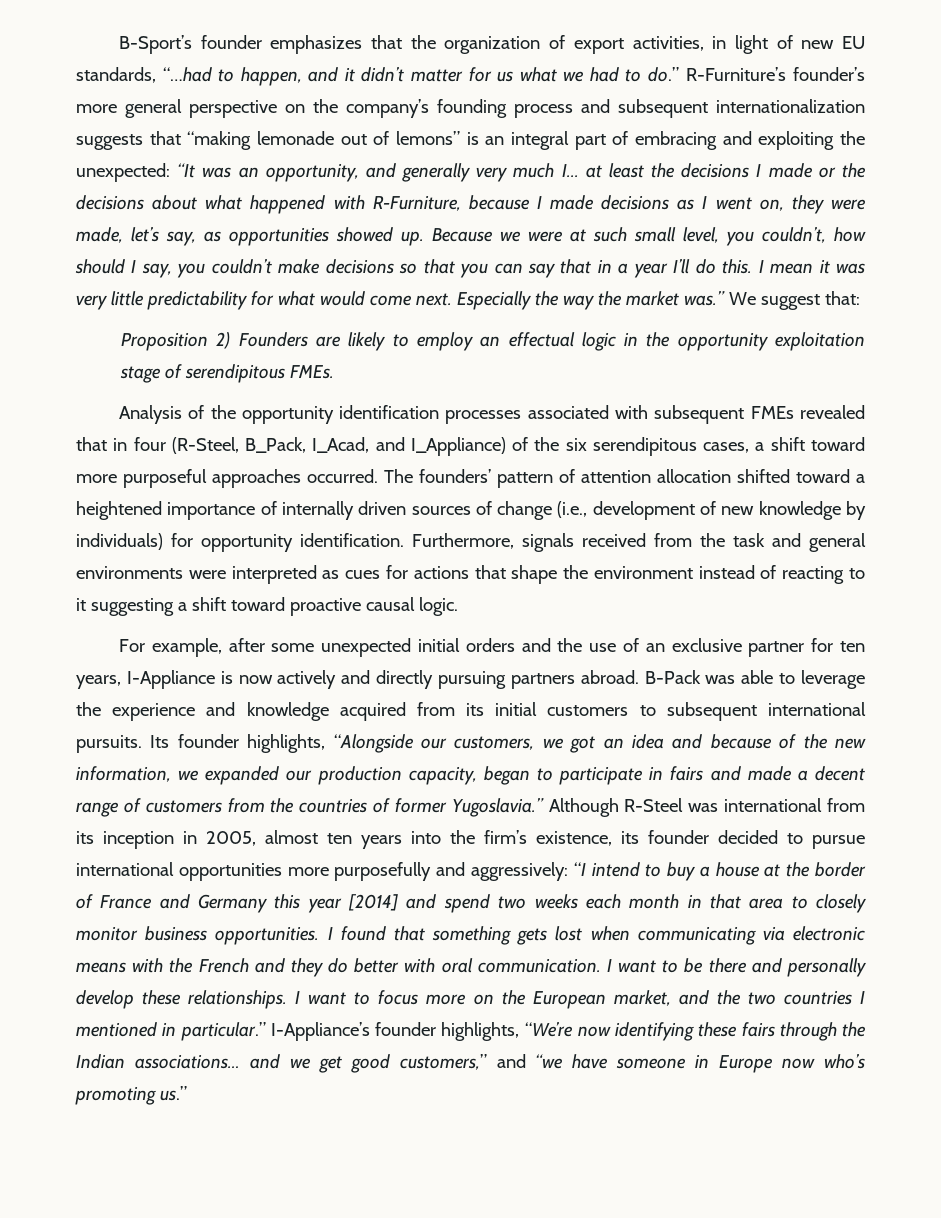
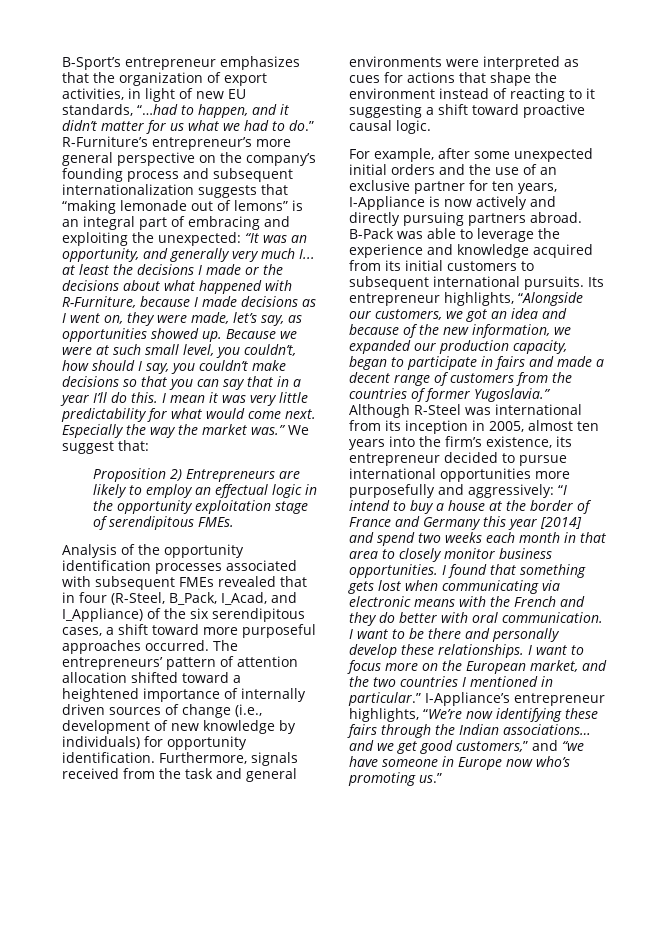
- B-Sport’s founder emphasizes that the organization of export activities, in light of new EU standards, “…had to happen, and it didn’t matter for us what we had to do.”
+ B-Sport’s entrepreneur emphasizes that the organization of export activities, in light of new EU standards, “…had to happen, and it didn’t matter for us what we had to do.”
- R-Furniture’s founder’s more general perspective on the company’s founding process and subsequent internationalization suggests that “making lemonade out of lemons” is an integral part of embracing and exploiting the unexpected:
+ R-Furniture’s entrepreneur’s more general perspective on the company’s founding process and subsequent internationalization suggests that “making lemonade out of lemons” is an integral part of embracing and exploiting the unexpected:
- Proposition 2) Founders are likely to employ an effectual logic in the opportunity exploitation stage of serendipitous FMEs.
+ Proposition 2) Entrepreneurs are likely to employ an effectual logic in the opportunity exploitation stage of serendipitous FMEs.
- The founders’ pattern of attention allocation shifted toward a heightened importance of internally driven sources of change (i.e., development of new knowledge by individuals) for opportunity identification.
+ The entrepreneurs’ pattern of attention allocation shifted toward a heightened importance of internally driven sources of change (i.e., development of new knowledge by individuals) for opportunity identification.
- Its founder highlights, “Alongside our customers, we got an idea and because of the new information, we expanded our production capacity, began to participate in fairs and made a decent range of customers from the countries of former Yugoslavia.”
+ Its entrepreneur highlights, “Alongside our customers, we got an idea and because of the new information, we expanded our production capacity, began to participate in fairs and made a decent range of customers from the countries of former Yugoslavia.”
- Although R-Steel was international from its inception in 2005, almost ten years into the firm’s existence, its founder decided to pursue international opportunities more purposefully and aggressively: “I intend to buy a house at the border of France and Germany this year [2014] and spend two weeks each month in that area to closely monitor business opportunities.
+ Although R-Steel was international from its inception in 2005, almost ten years into the firm’s existence, its entrepreneur decided to pursue international opportunities more purposefully and aggressively: “I intend to buy a house at the border of France and Germany this year [2014] and spend two weeks each month in that area to closely monitor business opportunities.
- I-Appliance’s founder highlights, “We’re now identifying these fairs through the Indian associations… and we get good customers,” and “we have someone in Europe now who’s promoting us.”
+ I-Appliance’s entrepreneur highlights, “We’re now identifying these fairs through the Indian associations… and we get good customers,” and “we have someone in Europe now who’s promoting us.”

